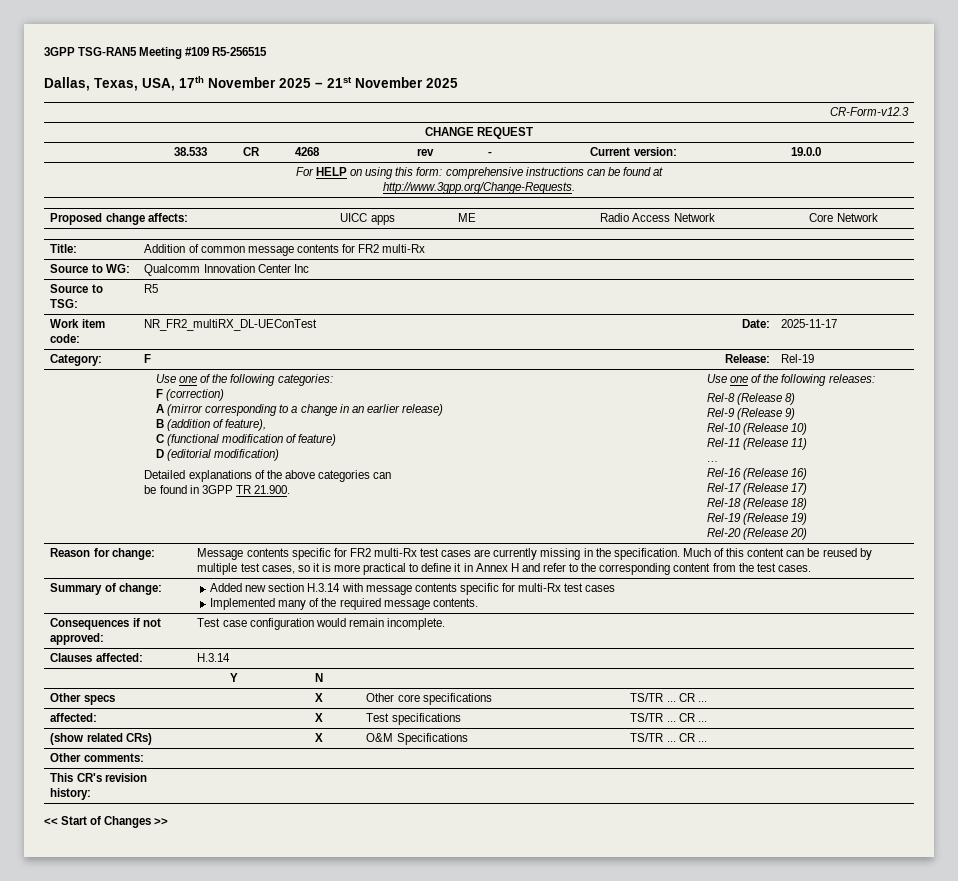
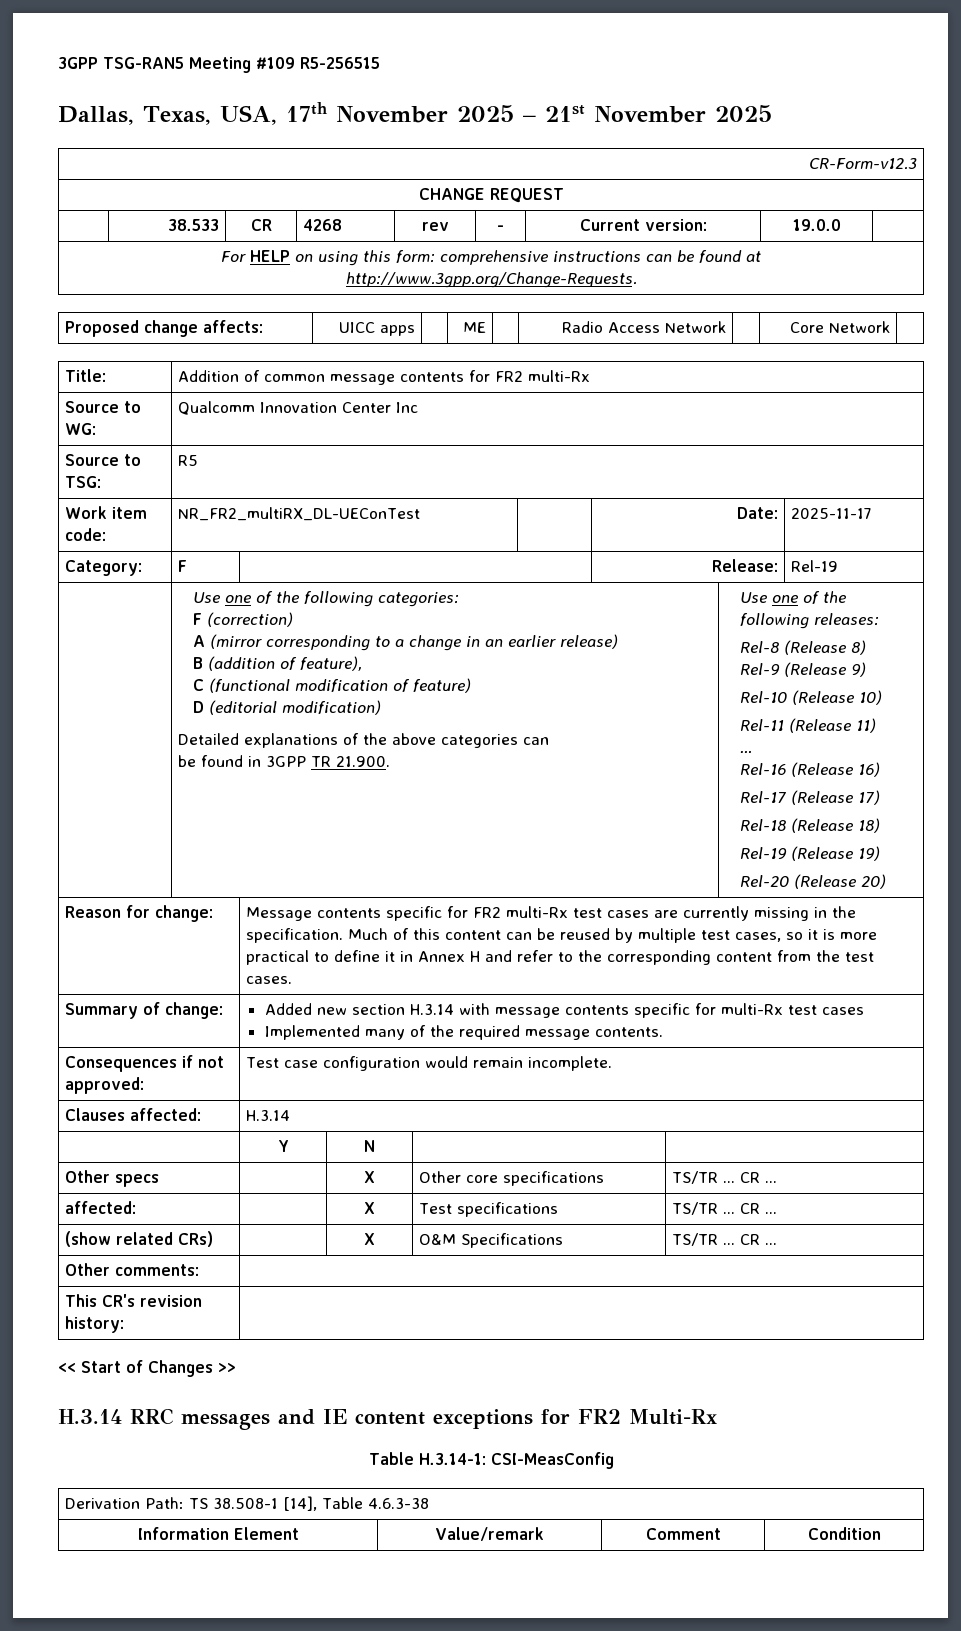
+ H.3.14 RRC messages and IE content exceptions for FR2 Multi-Rx
+ Table H.3.14-1: CSI-MeasConfig
+ Derivation Path: TS 38.508-1 [14], Table 4.6.3-38
+ Information Element | Value/remark | Comment | Condition

